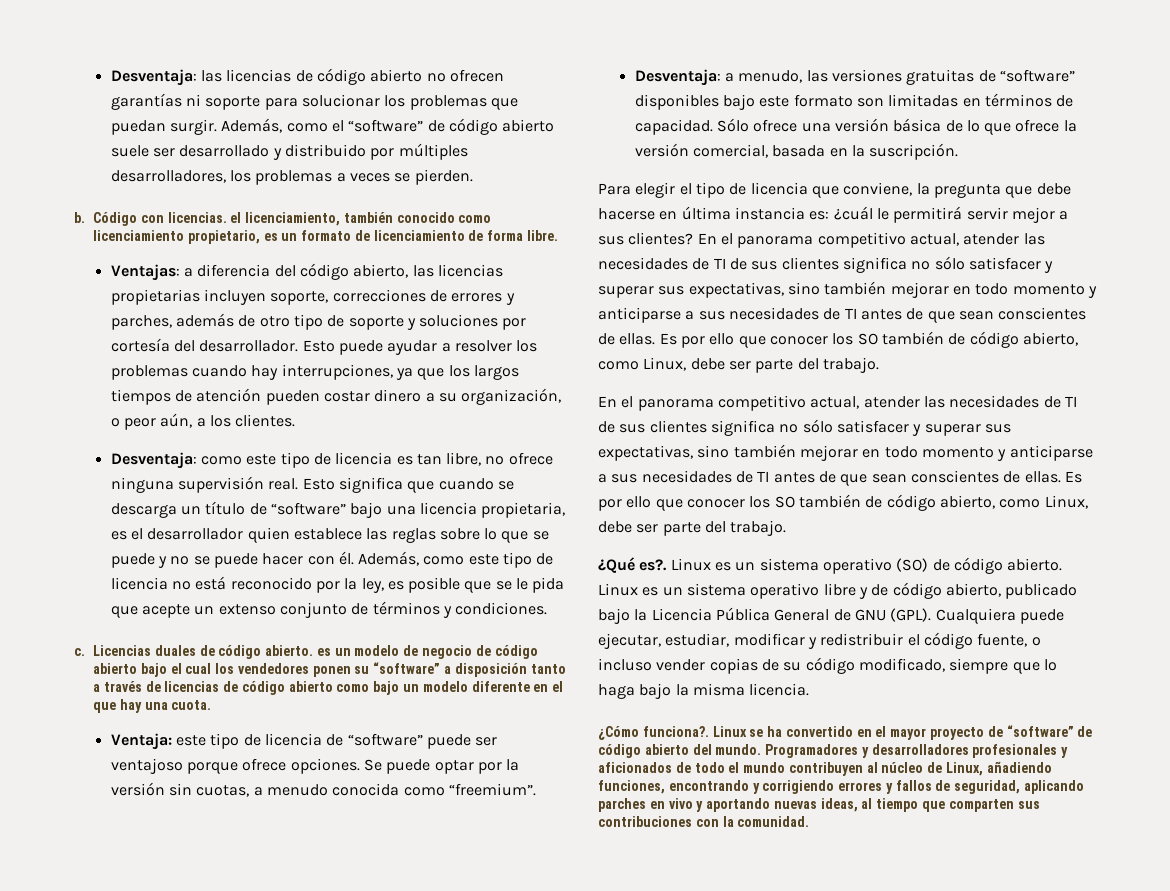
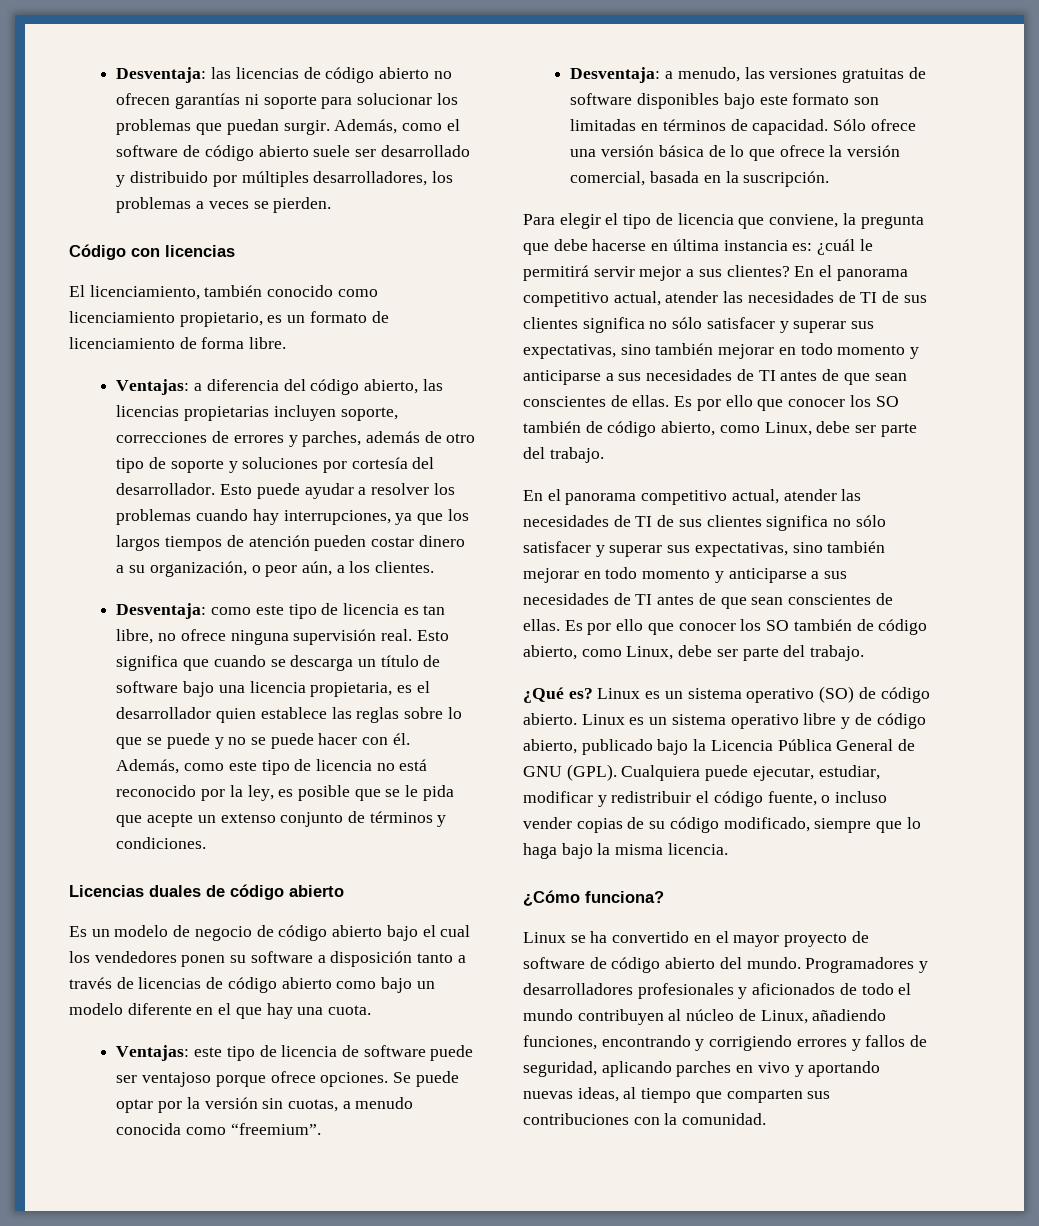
- Además, como el “software” de código abierto suele ser desarrollado y distribuido por múltiples desarrolladores, los problemas a veces se pierden.
+ Además, como el software de código abierto suele ser desarrollado y distribuido por múltiples desarrolladores, los problemas a veces se pierden.
- b. Código con licencias. el licenciamiento, también conocido como licenciamiento propietario, es un formato de licenciamiento de forma libre.
+ Código con licencias
+ El licenciamiento, también conocido como licenciamiento propietario, es un formato de licenciamiento de forma libre.
- Esto significa que cuando se descarga un título de “software” bajo una licencia propietaria, es el desarrollador quien establece las reglas sobre lo que se puede y no se puede hacer con él.
+ Esto significa que cuando se descarga un título de software bajo una licencia propietaria, es el desarrollador quien establece las reglas sobre lo que se puede y no se puede hacer con él.
- c. Licencias duales de código abierto. es un modelo de negocio de código abierto bajo el cual los vendedores ponen su “software” a disposición tanto a través de licencias de código abierto como bajo un modelo diferente en el que hay una cuota.
+ Licencias duales de código abierto
+ Es un modelo de negocio de código abierto bajo el cual los vendedores ponen su software a disposición tanto a través de licencias de código abierto como bajo un modelo diferente en el que hay una cuota.
- Ventaja: este tipo de licencia de “software” puede ser ventajoso porque ofrece opciones.
+ Ventajas: este tipo de licencia de software puede ser ventajoso porque ofrece opciones.
- Desventaja: a menudo, las versiones gratuitas de “software” disponibles bajo este formato son limitadas en términos de capacidad.
+ Desventaja: a menudo, las versiones gratuitas de software disponibles bajo este formato son limitadas en términos de capacidad.
- ¿Qué es?.
+ ¿Qué es?
- ¿Cómo funciona?. Linux se ha convertido en el mayor proyecto de “software” de código abierto del mundo.
+ ¿Cómo funciona?
+ Linux se ha convertido en el mayor proyecto de software de código abierto del mundo.

